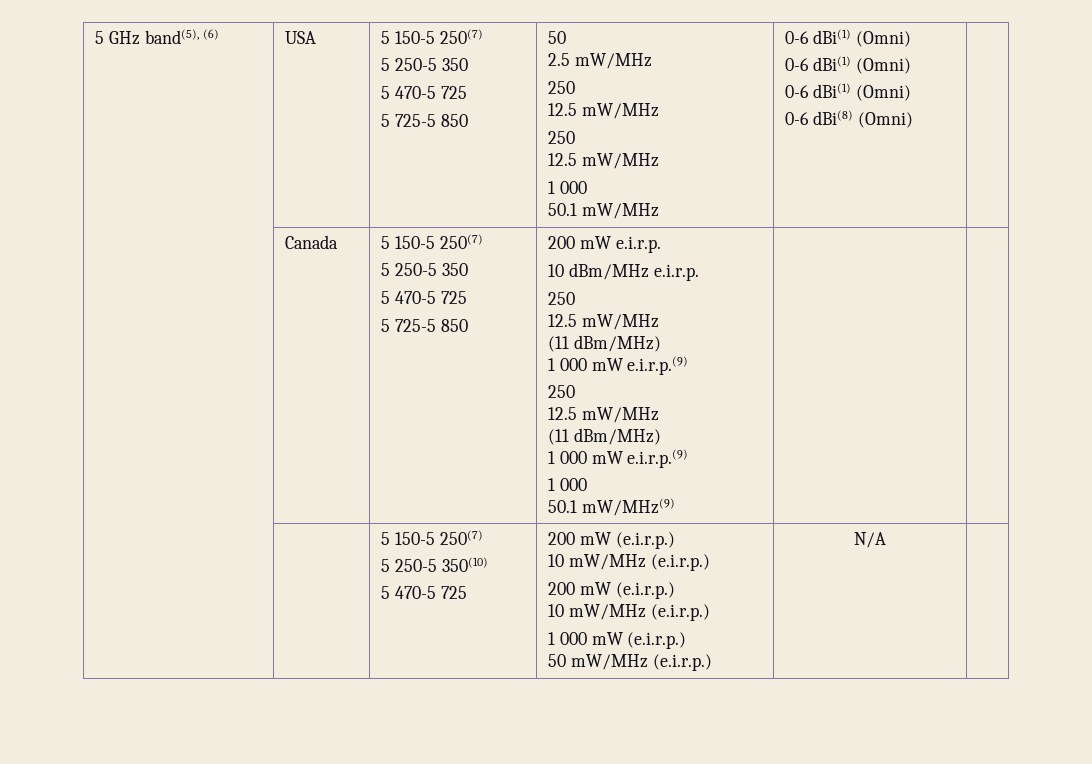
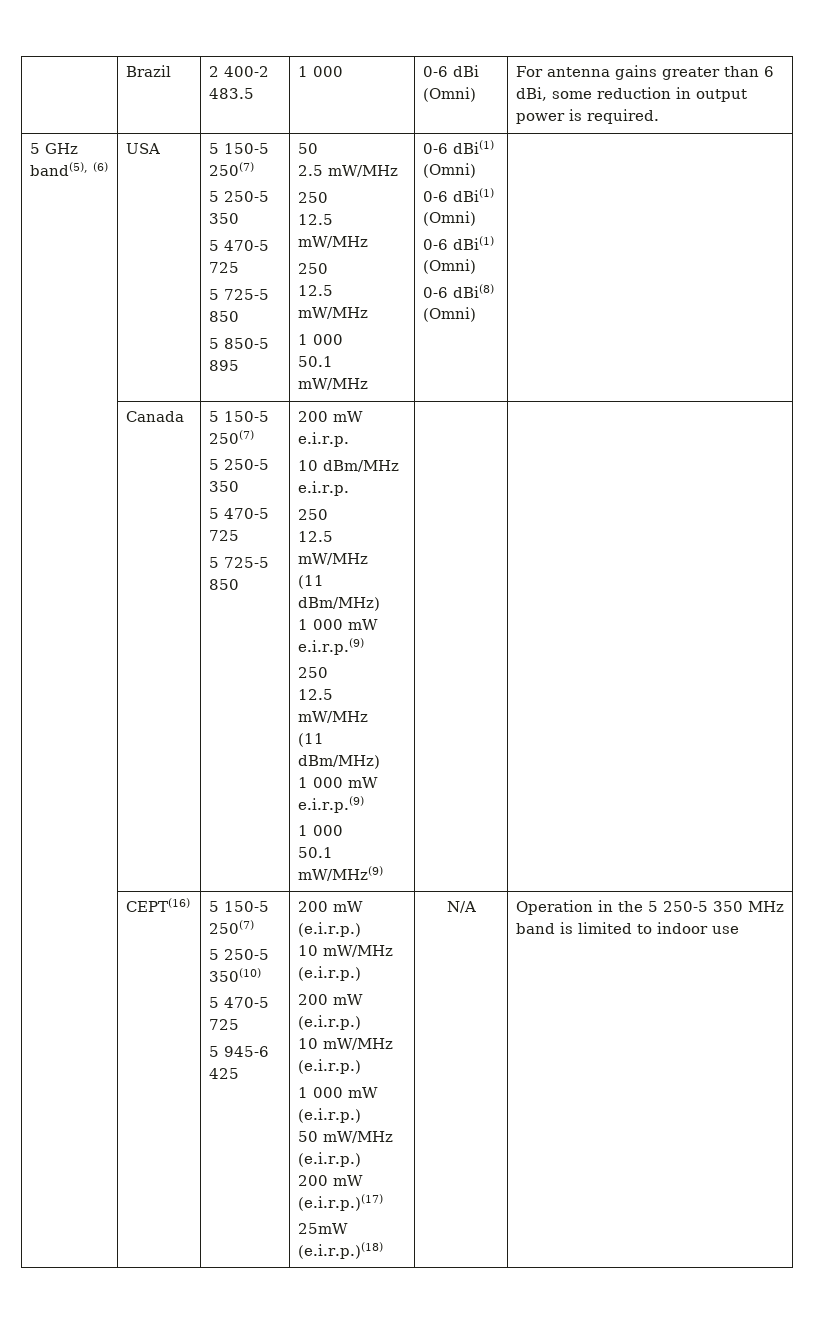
+ Brazil | 2 400-2 483.5 | 1 000 | 0-6 dBi (Omni) | For antenna gains greater than 6 dBi, some reduction in output power is required.
+ 5 850-5 895
+ CEPT(16)
+ 5 945-6 425
- N/A
+ 200 mW (e.i.r.p.)(17)
+ 25mW (e.i.r.p.)(18) | N/A | Operation in the 5 250-5 350 MHz band is limited to indoor use

